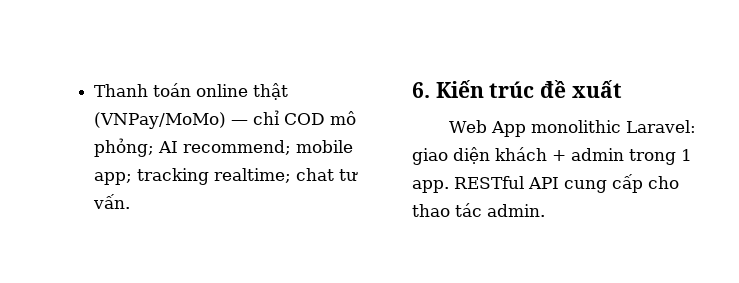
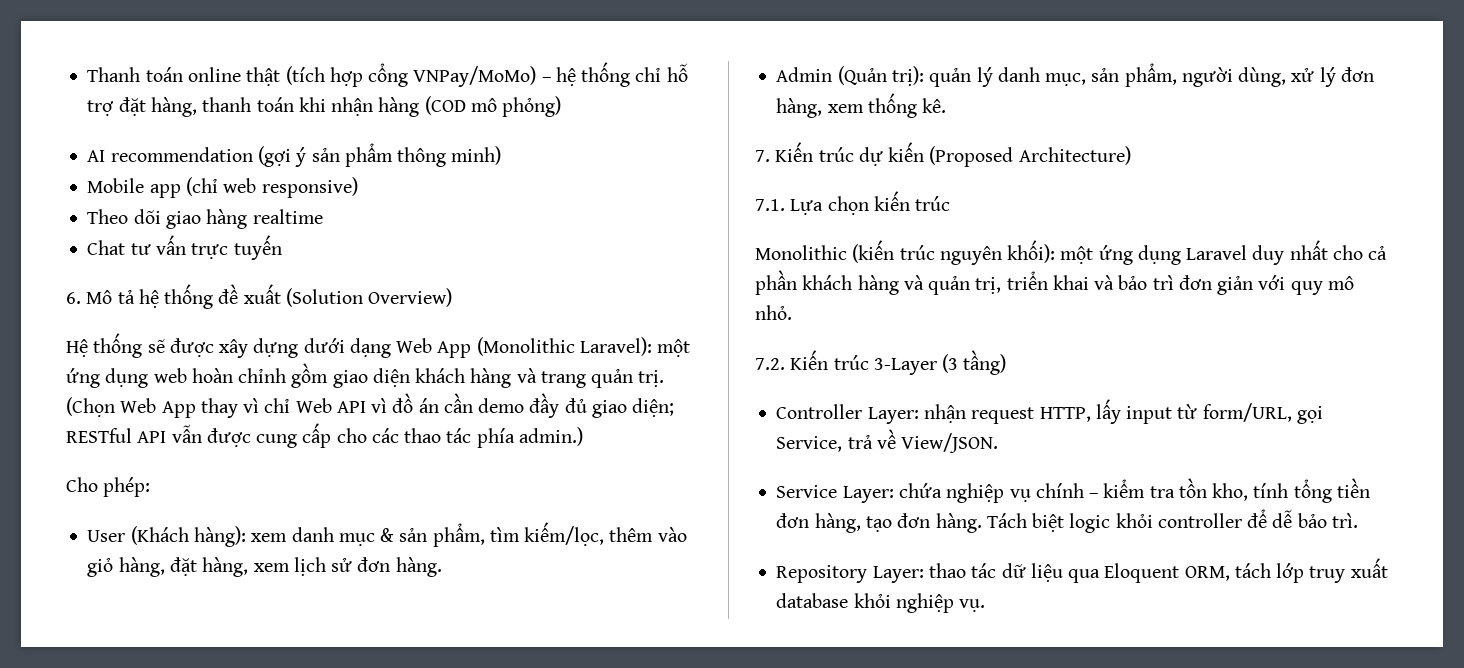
- Thanh toán online thật (VNPay/MoMo) — chỉ COD mô phỏng; AI recommend; mobile app; tracking realtime; chat tư vấn.
- 6. Kiến trúc đề xuất
- Web App monolithic Laravel: giao diện khách + admin trong 1 app. RESTful API cung cấp cho thao tác admin.
+ Thanh toán online thật (tích hợp cổng VNPay/MoMo) – hệ thống chỉ hỗ trợ đặt hàng, thanh toán khi nhận hàng (COD mô phỏng)
+ AI recommendation (gợi ý sản phẩm thông minh)
+ Mobile app (chỉ web responsive)
+ Theo dõi giao hàng realtime
+ Chat tư vấn trực tuyến
+ 6. Mô tả hệ thống đề xuất (Solution Overview)
+ Hệ thống sẽ được xây dựng dưới dạng Web App (Monolithic Laravel): một ứng dụng web hoàn chỉnh gồm giao diện khách hàng và trang quản trị. (Chọn Web App thay vì chỉ Web API vì đồ án cần demo đầy đủ giao diện; RESTful API vẫn được cung cấp cho các thao tác phía admin.)
+ Cho phép:
+ User (Khách hàng): xem danh mục & sản phẩm, tìm kiếm/lọc, thêm vào giỏ hàng, đặt hàng, xem lịch sử đơn hàng.
+ Admin (Quản trị): quản lý danh mục, sản phẩm, người dùng, xử lý đơn hàng, xem thống kê.
+ 7. Kiến trúc dự kiến (Proposed Architecture)
+ 7.1. Lựa chọn kiến trúc
+ Monolithic (kiến trúc nguyên khối): một ứng dụng Laravel duy nhất cho cả phần khách hàng và quản trị, triển khai và bảo trì đơn giản với quy mô nhỏ.
+ 7.2. Kiến trúc 3-Layer (3 tầng)
+ Controller Layer: nhận request HTTP, lấy input từ form/URL, gọi Service, trả về View/JSON.
+ Service Layer: chứa nghiệp vụ chính – kiểm tra tồn kho, tính tổng tiền đơn hàng, tạo đơn hàng. Tách biệt logic khỏi controller để dễ bảo trì.
+ Repository Layer: thao tác dữ liệu qua Eloquent ORM, tách lớp truy xuất database khỏi nghiệp vụ.

